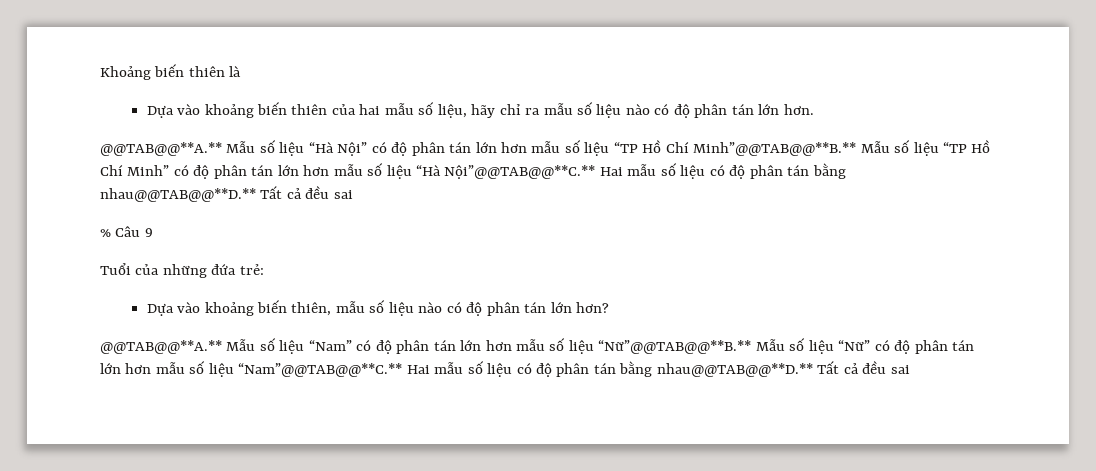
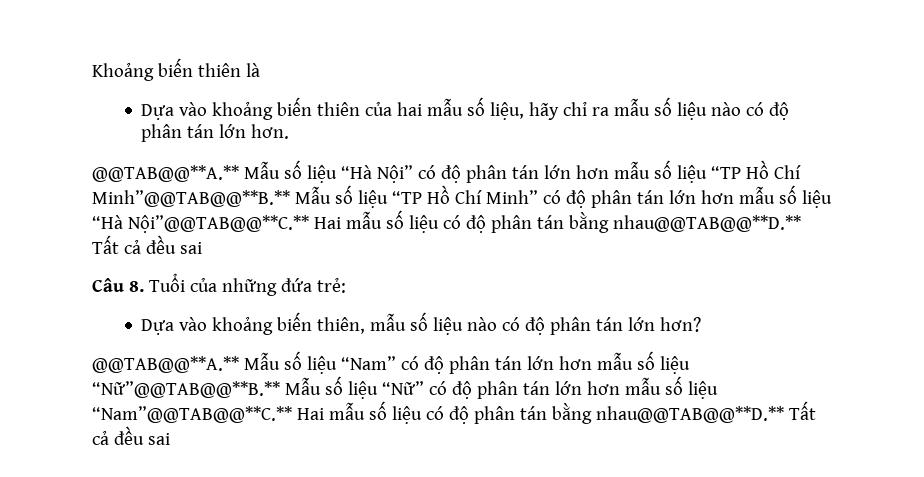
- % Câu 9
- Tuổi của những đứa trẻ:
+ Câu 8. Tuổi của những đứa trẻ:

